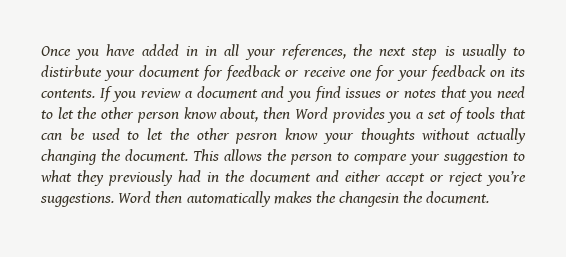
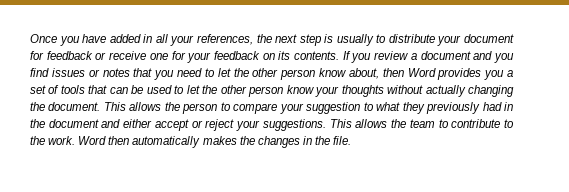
- Once you have added in in all your references, the next step is usually to distirbute your document for feedback or receive one for your feedback on its contents.
+ Once you have added in all your references, the next step is usually to distribute your document for feedback or receive one for your feedback on its contents.
- If you review a document and you find issues or notes that you need to let the other person know about, then Word provides you a set of tools that can be used to let the other pesron know your thoughts without actually changing the document.
+ If you review a document and you find issues or notes that you need to let the other person know about, then Word provides you a set of tools that can be used to let the other person know your thoughts without actually changing the document.
- This allows the person to compare your suggestion to what they previously had in the document and either accept or reject you’re suggestions.
+ This allows the person to compare your suggestion to what they previously had in the document and either accept or reject your suggestions. This allows the team to contribute to the work.
- Word then automatically makes the changesin the document.
+ Word then automatically makes the changes in the file.

